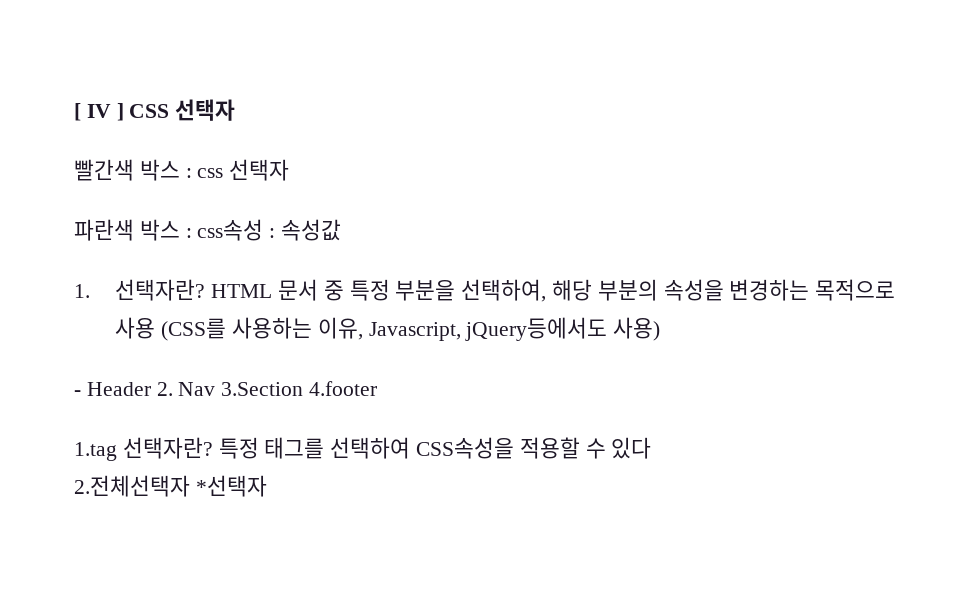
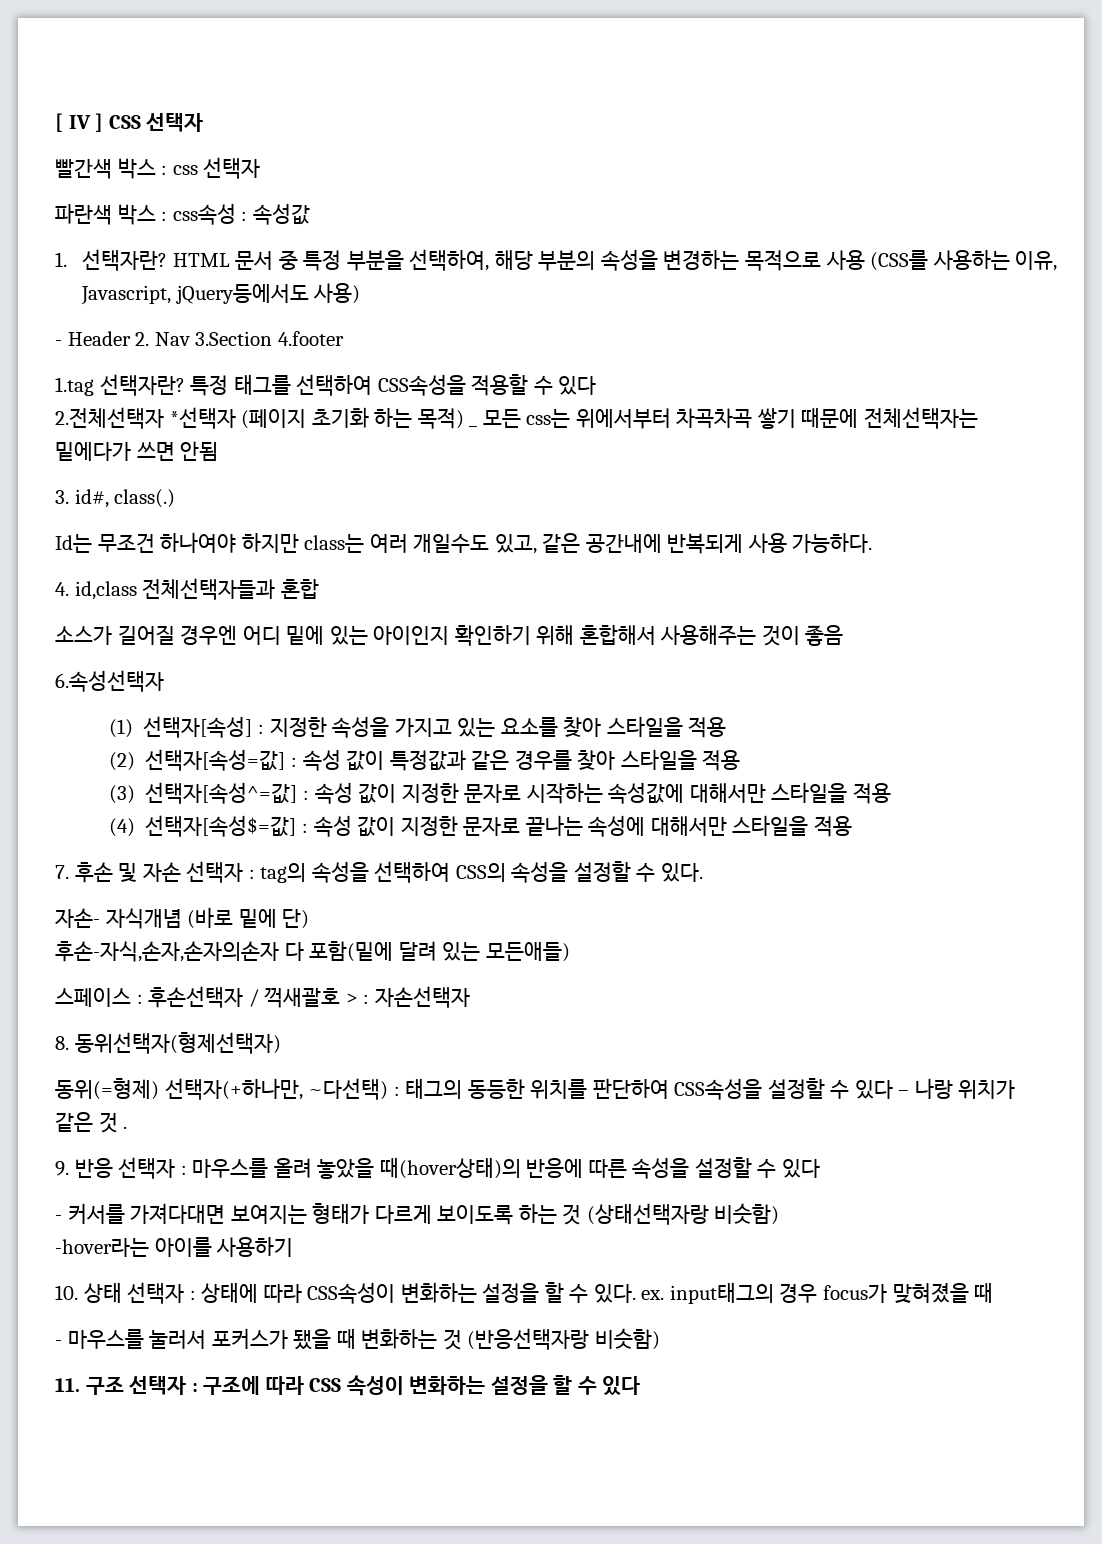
- 2.전체선택자 *선택자
+ 2.전체선택자 *선택자 (페이지 초기화 하는 목적) _ 모든 css는 위에서부터 차곡차곡 쌓기 때문에 전체선택자는 밑에다가 쓰면 안됨
+ 3. id#, class(.)
+ Id는 무조건 하나여야 하지만 class는 여러 개일수도 있고, 같은 공간내에 반복되게 사용 가능하다.
+ 4. id,class 전체선택자들과 혼합
+ 소스가 길어질 경우엔 어디 밑에 있는 아이인지 확인하기 위해 혼합해서 사용해주는 것이 좋음
+ 6.속성선택자
+ (1) 선택자[속성] : 지정한 속성을 가지고 있는 요소를 찾아 스타일을 적용
+ (2) 선택자[속성=값] : 속성 값이 특정값과 같은 경우를 찾아 스타일을 적용
+ (3) 선택자[속성^=값] : 속성 값이 지정한 문자로 시작하는 속성값에 대해서만 스타일을 적용
+ (4) 선택자[속성$=값] : 속성 값이 지정한 문자로 끝나는 속성에 대해서만 스타일을 적용
+ 7. 후손 및 자손 선택자 : tag의 속성을 선택하여 CSS의 속성을 설정할 수 있다.
+ 자손- 자식개념 (바로 밑에 단)
+ 후손-자식,손자,손자의손자 다 포함(밑에 달려 있는 모든애들)
+ 스페이스 : 후손선택자 / 꺽새괄호 > : 자손선택자
+ 8. 동위선택자(형제선택자)
+ 동위(=형제) 선택자(+하나만, ~다선택) : 태그의 동등한 위치를 판단하여 CSS속성을 설정할 수 있다 – 나랑 위치가 같은 것 .
+ 9. 반응 선택자 : 마우스를 올려 놓았을 때(hover상태)의 반응에 따른 속성을 설정할 수 있다
+ - 커서를 가져다대면 보여지는 형태가 다르게 보이도록 하는 것 (상태선택자랑 비슷함)
+ -hover라는 아이를 사용하기
+ 10. 상태 선택자 : 상태에 따라 CSS속성이 변화하는 설정을 할 수 있다. ex. input태그의 경우 focus가 맞혀졌을 때
+ - 마우스를 눌러서 포커스가 됐을 때 변화하는 것 (반응선택자랑 비슷함)
+ 11. 구조 선택자 : 구조에 따라 CSS 속성이 변화하는 설정을 할 수 있다

